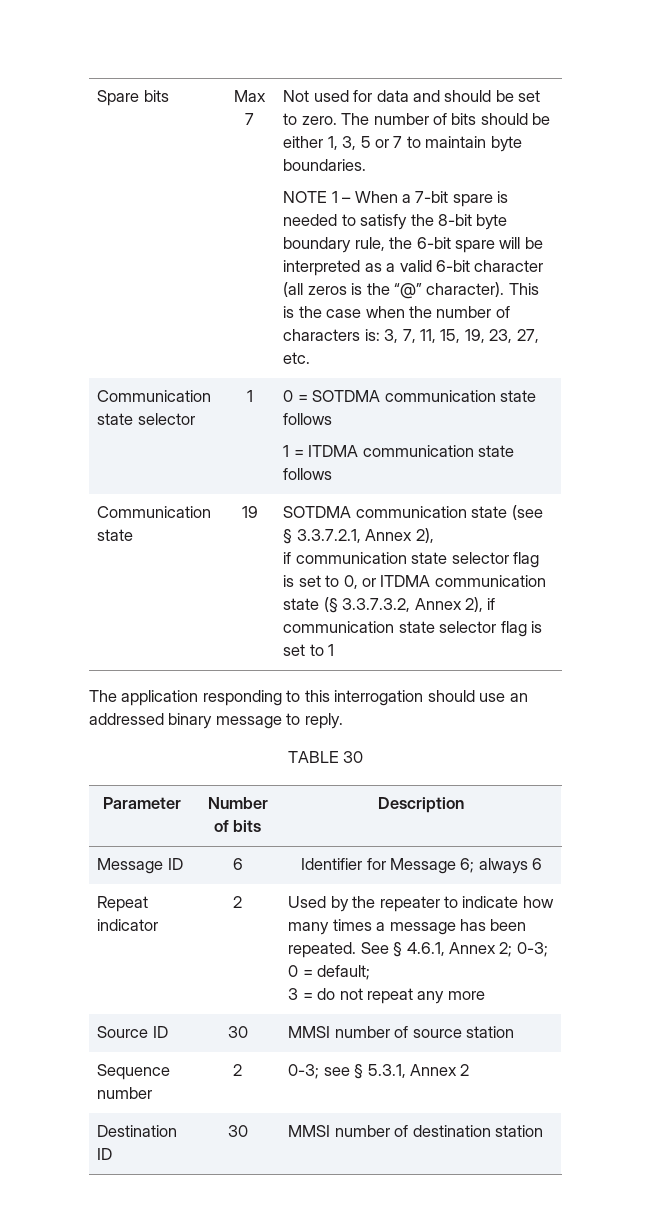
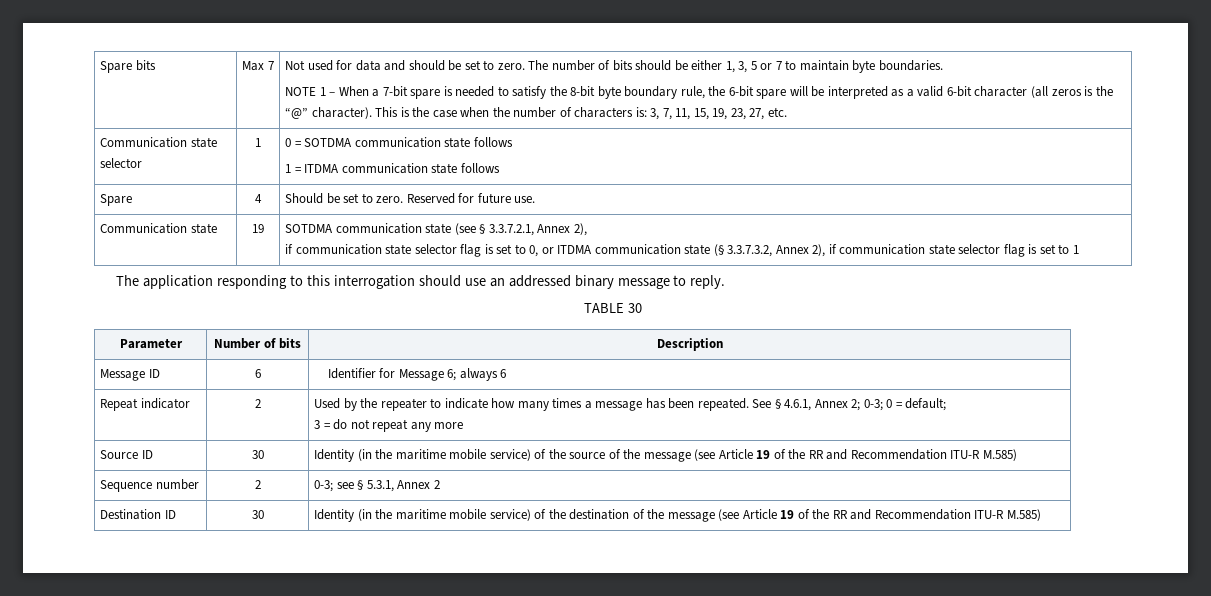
+ Spare | 4 | Should be set to zero. Reserved for future use.
- Source ID | 30 | MMSI number of source station
+ Source ID | 30 | Identity (in the maritime mobile service) of the source of the message (see Article 19 of the RR and Recommendation ITU-R M.585)
- Destination ID | 30 | MMSI number of destination station
+ Destination ID | 30 | Identity (in the maritime mobile service) of the destination of the message (see Article 19 of the RR and Recommendation ITU-R M.585)

